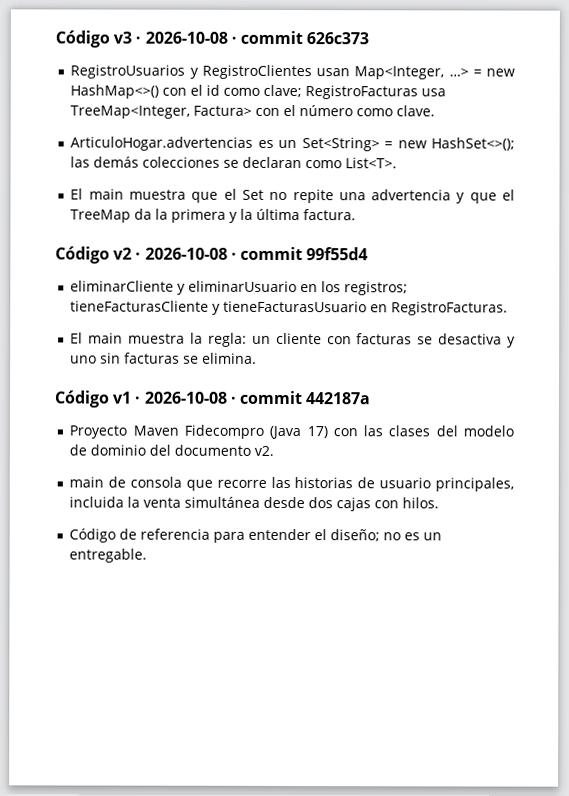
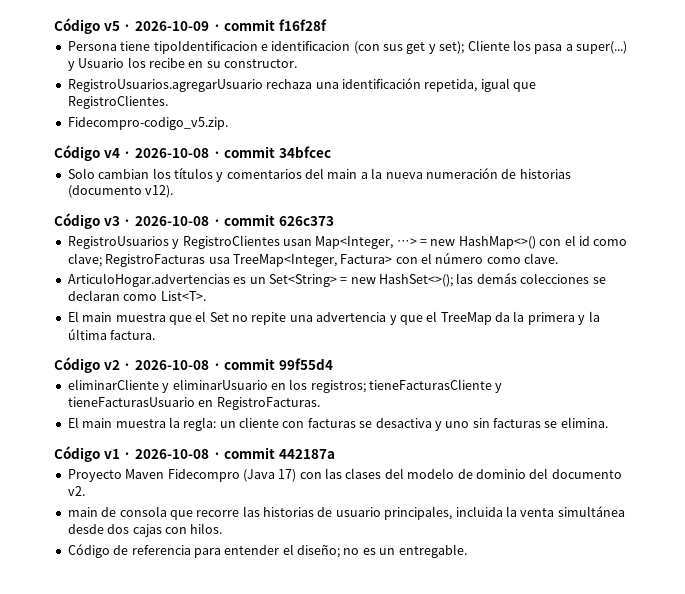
+ Código v5 · 2026-10-09 · commit f16f28f
+ Persona tiene tipoIdentificacion e identificacion (con sus get y set); Cliente los pasa a super(...) y Usuario los recibe en su constructor.
+ RegistroUsuarios.agregarUsuario rechaza una identificación repetida, igual que RegistroClientes.
+ Fidecompro-codigo_v5.zip.
+ Código v4 · 2026-10-08 · commit 34bfcec
+ Solo cambian los títulos y comentarios del main a la nueva numeración de historias (documento v12).

